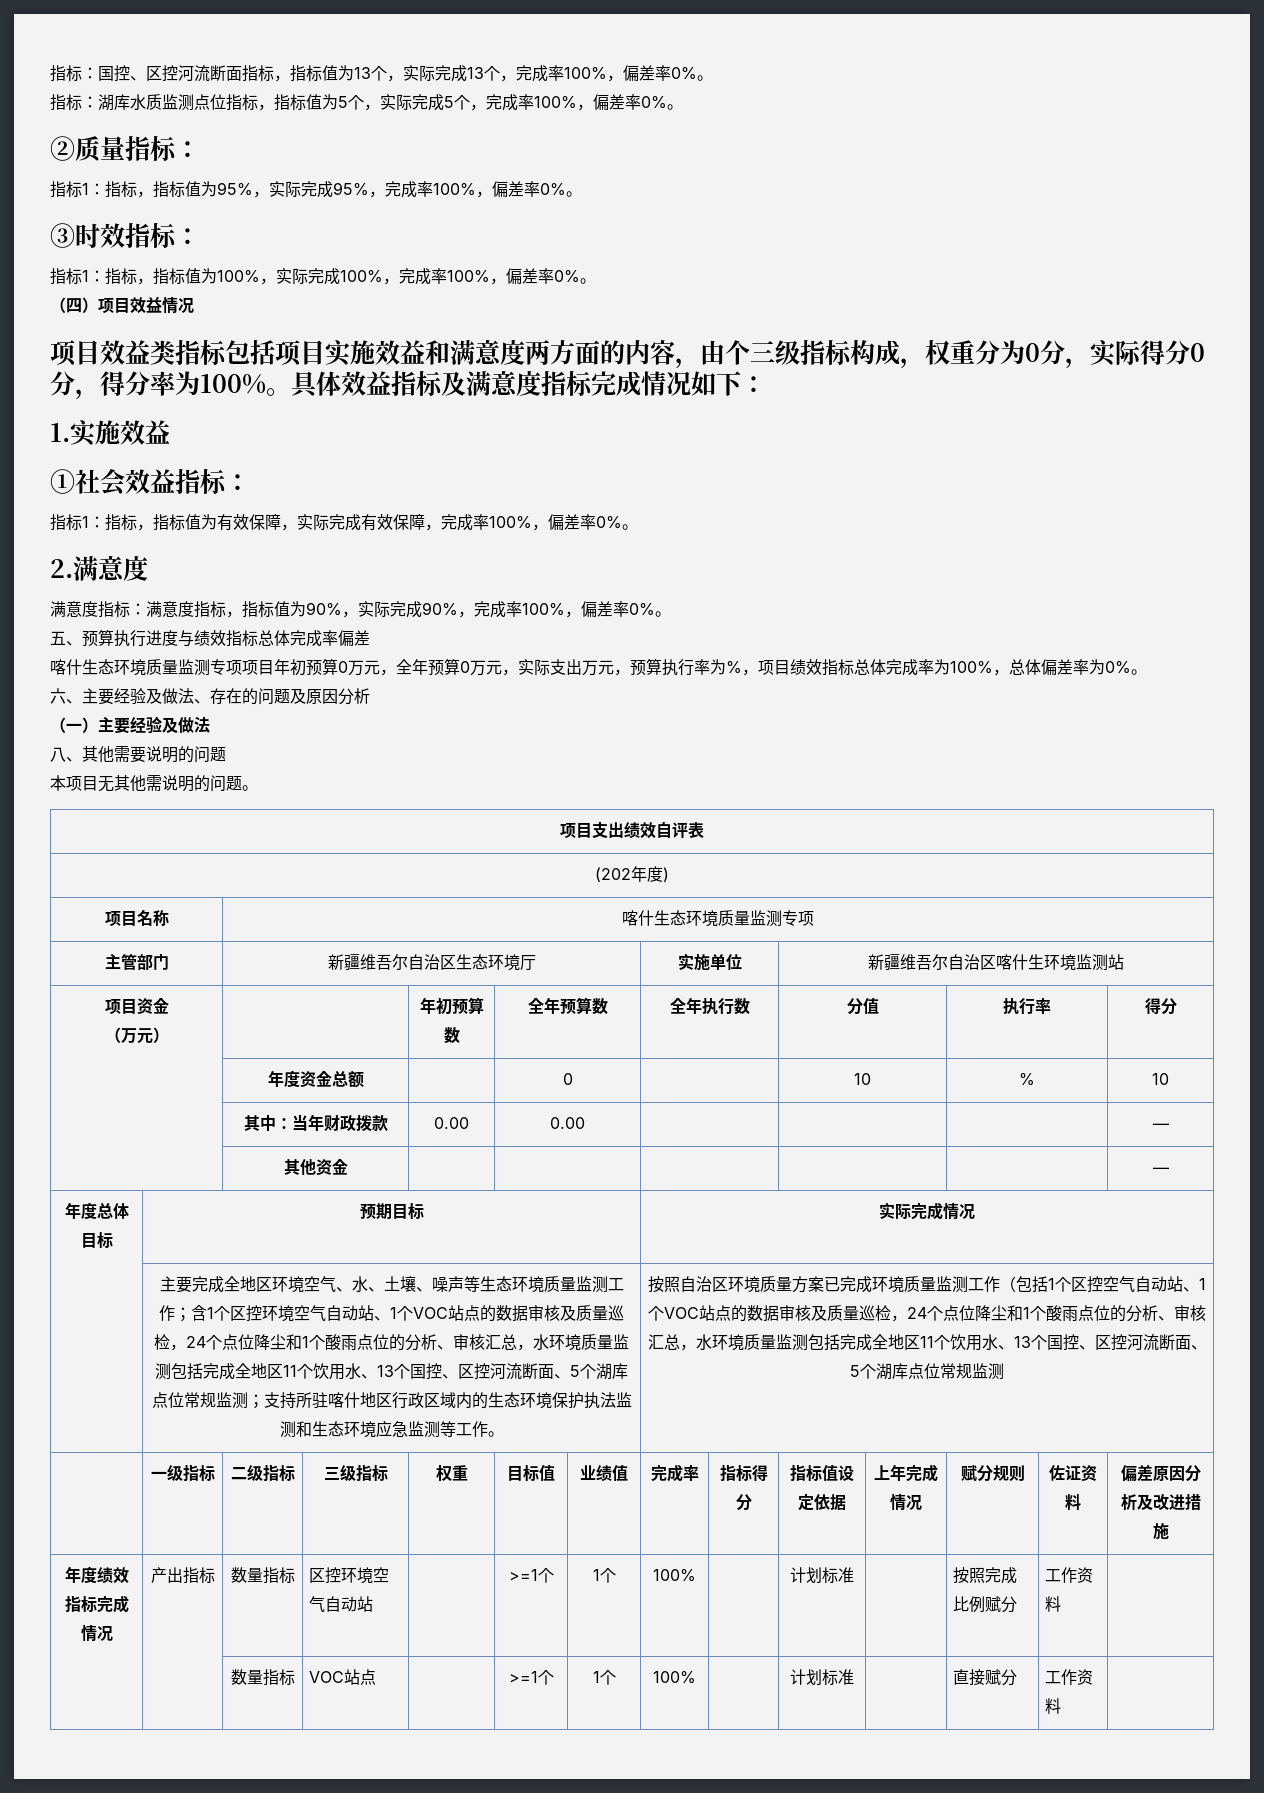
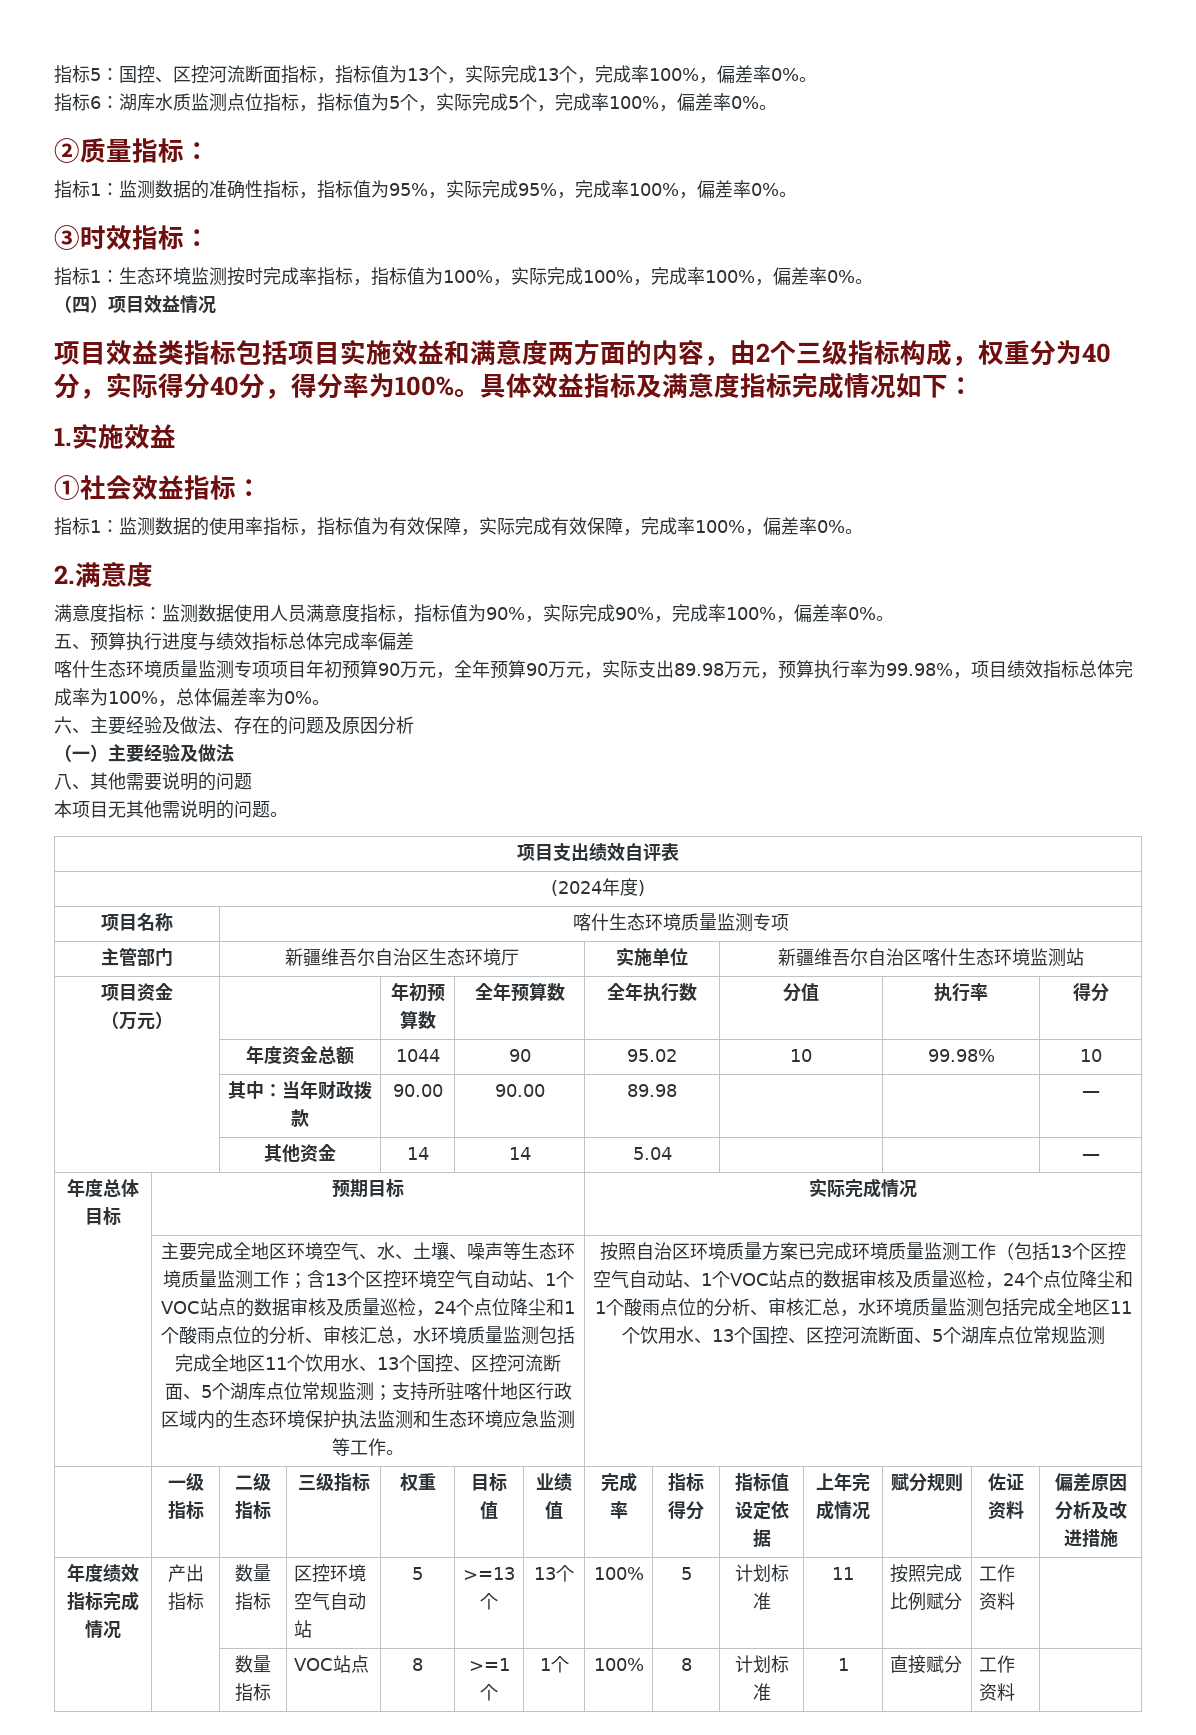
- 指标：国控、区控河流断面指标，指标值为13个，实际完成13个，完成率100%，偏差率0%。
+ 指标5：国控、区控河流断面指标，指标值为13个，实际完成13个，完成率100%，偏差率0%。
- 指标：湖库水质监测点位指标，指标值为5个，实际完成5个，完成率100%，偏差率0%。
+ 指标6：湖库水质监测点位指标，指标值为5个，实际完成5个，完成率100%，偏差率0%。
- 指标1：指标，指标值为95%，实际完成95%，完成率100%，偏差率0%。
+ 指标1：监测数据的准确性指标，指标值为95%，实际完成95%，完成率100%，偏差率0%。
- 指标1：指标，指标值为100%，实际完成100%，完成率100%，偏差率0%。
+ 指标1：生态环境监测按时完成率指标，指标值为100%，实际完成100%，完成率100%，偏差率0%。
- 项目效益类指标包括项目实施效益和满意度两方面的内容，由个三级指标构成，权重分为0分，实际得分0分，得分率为100%。
+ 项目效益类指标包括项目实施效益和满意度两方面的内容，由2个三级指标构成，权重分为40分，实际得分40分，得分率为100%。
- 指标1：指标，指标值为有效保障，实际完成有效保障，完成率100%，偏差率0%。
+ 指标1：监测数据的使用率指标，指标值为有效保障，实际完成有效保障，完成率100%，偏差率0%。
- 满意度指标：满意度指标，指标值为90%，实际完成90%，完成率100%，偏差率0%。
+ 满意度指标：监测数据使用人员满意度指标，指标值为90%，实际完成90%，完成率100%，偏差率0%。
- 喀什生态环境质量监测专项项目年初预算0万元，全年预算0万元，实际支出万元，预算执行率为%，项目绩效指标总体完成率为100%，总体偏差率为0%。
+ 喀什生态环境质量监测专项项目年初预算90万元，全年预算90万元，实际支出89.98万元，预算执行率为99.98%，项目绩效指标总体完成率为100%，总体偏差率为0%。
- (202年度)
+ (2024年度)
- 主管部门 | 新疆维吾尔自治区生态环境厅 | 实施单位 | 新疆维吾尔自治区喀什生环境监测站
+ 主管部门 | 新疆维吾尔自治区生态环境厅 | 实施单位 | 新疆维吾尔自治区喀什生态环境监测站
- | 年度资金总额 | | 0 | | 10 | % | 10
+ | 年度资金总额 | 1044 | 90 | 95.02 | 10 | 99.98% | 10
- | 其中：当年财政拨款 | 0.00 | 0.00 | | | | —
+ | 其中：当年财政拨款 | 90.00 | 90.00 | 89.98 | | | —
- | 其他资金 | | | | | | —
+ | 其他资金 | 14 | 14 | 5.04 | | | —
- 含1个区控环境空气自动站、1个VOC站点的数据审核及质量巡检，24个点位降尘和1个酸雨点位的分析、审核汇总，水环境质量监测包括完成全地区11个饮用水、13个国控、区控河流断面、5个湖库点位常规监测；
+ 含13个区控环境空气自动站、1个VOC站点的数据审核及质量巡检，24个点位降尘和1个酸雨点位的分析、审核汇总，水环境质量监测包括完成全地区11个饮用水、13个国控、区控河流断面、5个湖库点位常规监测；
- 按照自治区环境质量方案已完成环境质量监测工作（包括1个区控空气自动站、1个VOC站点的数据审核及质量巡检，24个点位降尘和1个酸雨点位的分析、审核汇总，水环境质量监测包括完成全地区11个饮用水、13个国控、区控河流断面、5个湖库点位常规监测
+ 按照自治区环境质量方案已完成环境质量监测工作（包括13个区控空气自动站、1个VOC站点的数据审核及质量巡检，24个点位降尘和1个酸雨点位的分析、审核汇总，水环境质量监测包括完成全地区11个饮用水、13个国控、区控河流断面、5个湖库点位常规监测
- 年度绩效指标完成情况 | 产出指标 | 数量指标 | 区控环境空气自动站 | | >=1个 | 1个 | 100% | | 计划标准 | | 按照完成比例赋分 | 工作资料 |
+ 年度绩效指标完成情况 | 产出指标 | 数量指标 | 区控环境空气自动站 | 5 | >=13个 | 13个 | 100% | 5 | 计划标准 | 11 | 按照完成比例赋分 | 工作资料 |
- | | 数量指标 | VOC站点 | | >=1个 | 1个 | 100% | | 计划标准 | | 直接赋分 | 工作资料 |
+ | | 数量指标 | VOC站点 | 8 | >=1个 | 1个 | 100% | 8 | 计划标准 | 1 | 直接赋分 | 工作资料 |

